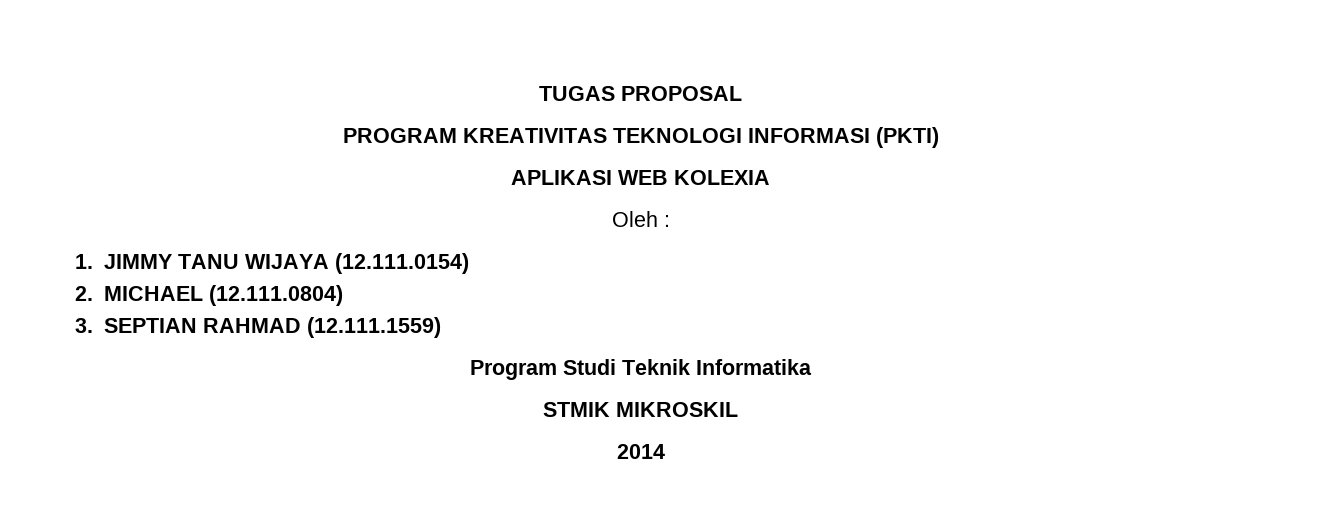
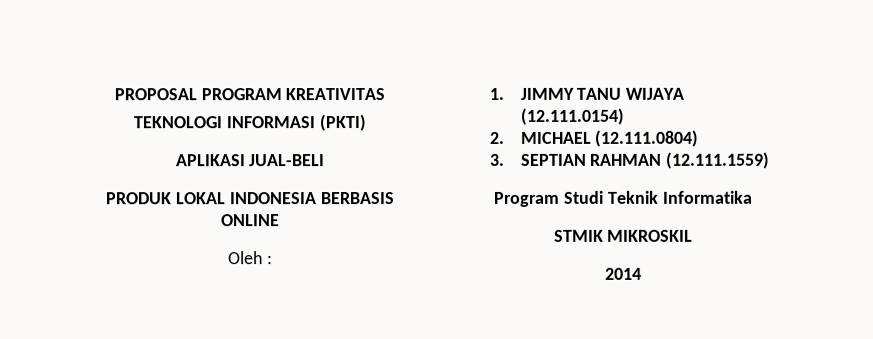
- TUGAS PROPOSAL
- PROGRAM KREATIVITAS TEKNOLOGI INFORMASI (PKTI)
+ PROPOSAL PROGRAM KREATIVITAS
+ TEKNOLOGI INFORMASI (PKTI)
- APLIKASI WEB KOLEXIA
+ APLIKASI JUAL-BELI
+ PRODUK LOKAL INDONESIA BERBASIS ONLINE
- 3. SEPTIAN RAHMAD (12.111.1559)
+ 3. SEPTIAN RAHMAN (12.111.1559)

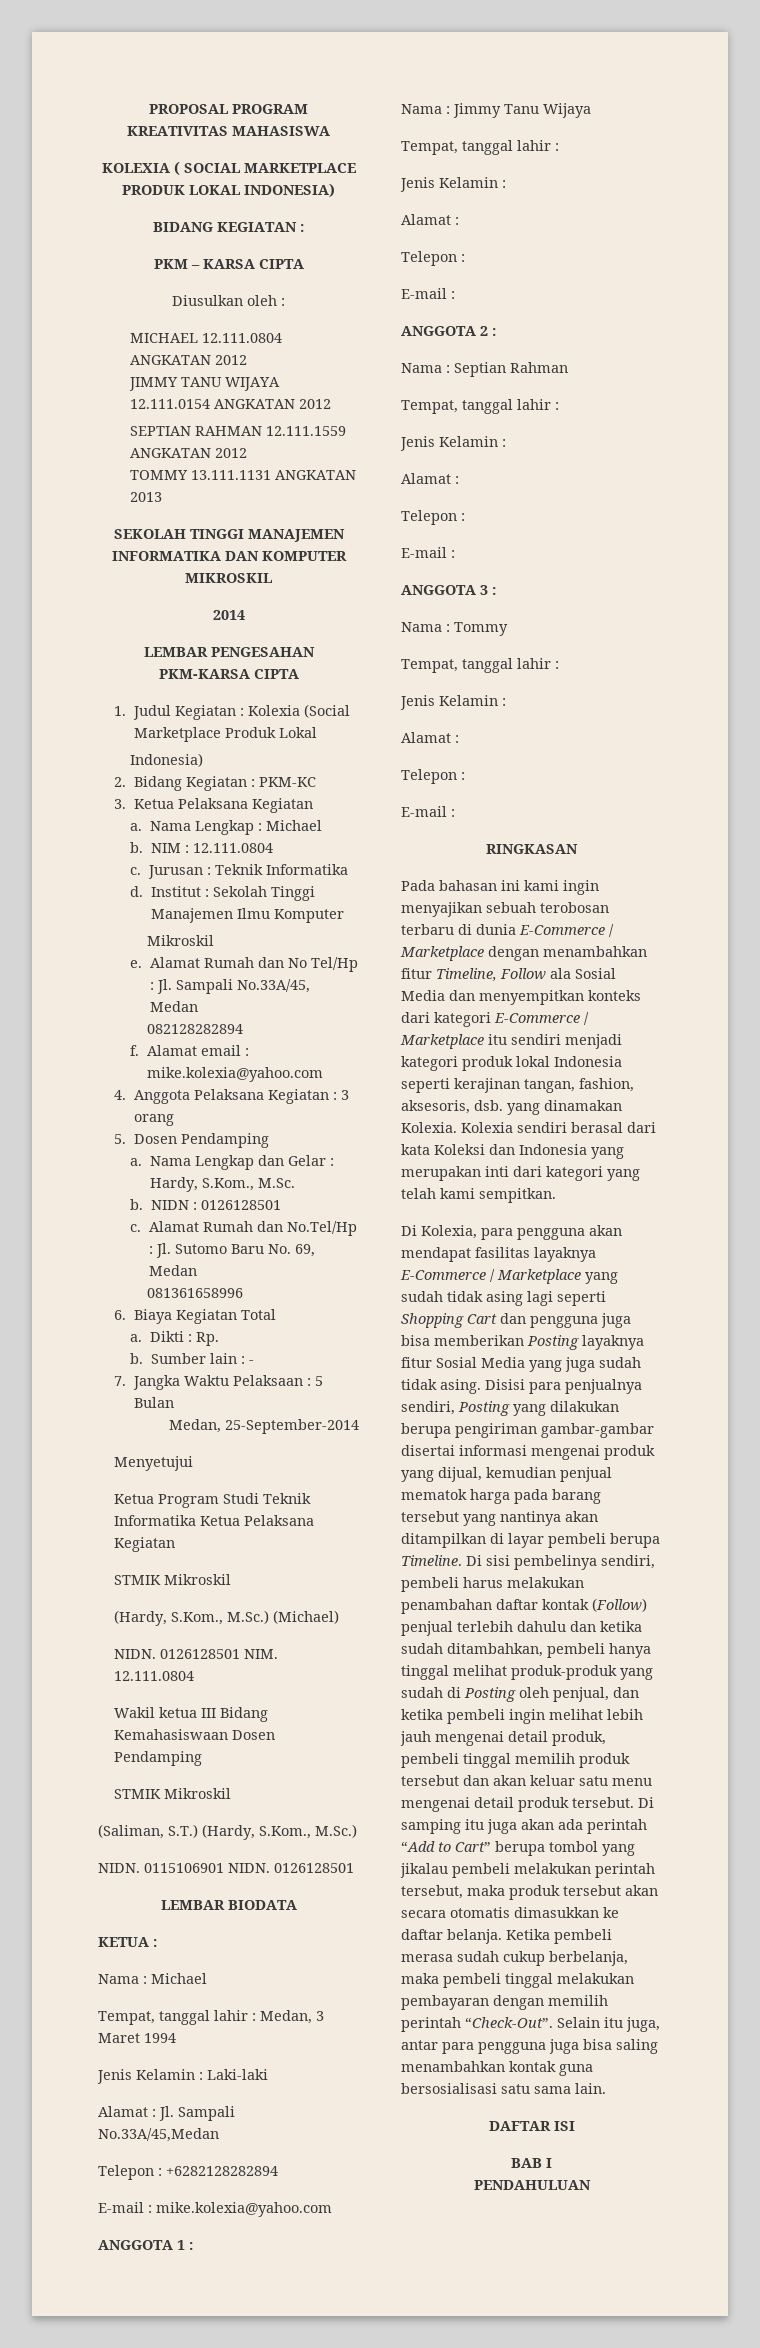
- PROPOSAL PROGRAM KREATIVITAS
- TEKNOLOGI INFORMASI (PKTI)
- APLIKASI JUAL-BELI
- PRODUK LOKAL INDONESIA BERBASIS ONLINE
- Oleh :
- 1. JIMMY TANU WIJAYA (12.111.0154)
- 2. MICHAEL (12.111.0804)
- 3. SEPTIAN RAHMAN (12.111.1559)
- Program Studi Teknik Informatika
- STMIK MIKROSKIL
+ PROPOSAL PROGRAM KREATIVITAS MAHASISWA
+ KOLEXIA ( SOCIAL MARKETPLACE PRODUK LOKAL INDONESIA)
+ BIDANG KEGIATAN :
+ PKM – KARSA CIPTA
+ Diusulkan oleh :
+ MICHAEL 12.111.0804 ANGKATAN 2012
+ JIMMY TANU WIJAYA 12.111.0154 ANGKATAN 2012
+ SEPTIAN RAHMAN 12.111.1559 ANGKATAN 2012
+ TOMMY 13.111.1131 ANGKATAN 2013
+ SEKOLAH TINGGI MANAJEMEN INFORMATIKA DAN KOMPUTER MIKROSKIL
  2014
+ LEMBAR PENGESAHAN PKM-KARSA CIPTA
+ 1. Judul Kegiatan : Kolexia (Social Marketplace Produk Lokal
+ Indonesia)
+ 2. Bidang Kegiatan : PKM-KC
+ 3. Ketua Pelaksana Kegiatan
+ a. Nama Lengkap : Michael
+ b. NIM : 12.111.0804
+ c. Jurusan : Teknik Informatika
+ d. Institut : Sekolah Tinggi Manajemen Ilmu Komputer
+ Mikroskil
+ e. Alamat Rumah dan No Tel/Hp : Jl. Sampali No.33A/45, Medan
+ 082128282894
+ f. Alamat email : mike.kolexia@yahoo.com
+ 4. Anggota Pelaksana Kegiatan : 3 orang
+ 5. Dosen Pendamping
+ a. Nama Lengkap dan Gelar : Hardy, S.Kom., M.Sc.
+ b. NIDN : 0126128501
+ c. Alamat Rumah dan No.Tel/Hp : Jl. Sutomo Baru No. 69, Medan
+ 081361658996
+ 6. Biaya Kegiatan Total
+ a. Dikti : Rp.
+ b. Sumber lain : -
+ 7. Jangka Waktu Pelaksaan : 5 Bulan
+ Medan, 25-September-2014
+ Menyetujui
+ Ketua Program Studi Teknik Informatika Ketua Pelaksana Kegiatan
+ STMIK Mikroskil
+ (Hardy, S.Kom., M.Sc.) (Michael)
+ NIDN. 0126128501 NIM. 12.111.0804
+ Wakil ketua III Bidang Kemahasiswaan Dosen Pendamping
+ STMIK Mikroskil
+ (Saliman, S.T.) (Hardy, S.Kom., M.Sc.)
+ NIDN. 0115106901 NIDN. 0126128501
+ LEMBAR BIODATA
+ KETUA :
+ Nama : Michael
+ Tempat, tanggal lahir : Medan, 3 Maret 1994
+ Jenis Kelamin : Laki-laki
+ Alamat : Jl. Sampali No.33A/45,Medan
+ Telepon : +6282128282894
+ E-mail : mike.kolexia@yahoo.com
+ ANGGOTA 1 :
+ Nama : Jimmy Tanu Wijaya
+ Tempat, tanggal lahir :
+ Jenis Kelamin :
+ Alamat :
+ Telepon :
+ E-mail :
+ ANGGOTA 2 :
+ Nama : Septian Rahman
+ Tempat, tanggal lahir :
+ Jenis Kelamin :
+ Alamat :
+ Telepon :
+ E-mail :
+ ANGGOTA 3 :
+ Nama : Tommy
+ Tempat, tanggal lahir :
+ Jenis Kelamin :
+ Alamat :
+ Telepon :
+ E-mail :
+ RINGKASAN
+ Pada bahasan ini kami ingin menyajikan sebuah terobosan terbaru di dunia E-Commerce / Marketplace dengan menambahkan fitur Timeline, Follow ala Sosial Media dan menyempitkan konteks dari kategori E-Commerce / Marketplace itu sendiri menjadi kategori produk lokal Indonesia seperti kerajinan tangan, fashion, aksesoris, dsb. yang dinamakan Kolexia. Kolexia sendiri berasal dari kata Koleksi dan Indonesia yang merupakan inti dari kategori yang telah kami sempitkan.
+ Di Kolexia, para pengguna akan mendapat fasilitas layaknya E-Commerce / Marketplace yang sudah tidak asing lagi seperti Shopping Cart dan pengguna juga bisa memberikan Posting layaknya fitur Sosial Media yang juga sudah tidak asing. Disisi para penjualnya sendiri, Posting yang dilakukan berupa pengiriman gambar-gambar disertai informasi mengenai produk yang dijual, kemudian penjual mematok harga pada barang tersebut yang nantinya akan ditampilkan di layar pembeli berupa Timeline. Di sisi pembelinya sendiri, pembeli harus melakukan penambahan daftar kontak (Follow) penjual terlebih dahulu dan ketika sudah ditambahkan, pembeli hanya tinggal melihat produk-produk yang sudah di Posting oleh penjual, dan ketika pembeli ingin melihat lebih jauh mengenai detail produk, pembeli tinggal memilih produk tersebut dan akan keluar satu menu mengenai detail produk tersebut. Di samping itu juga akan ada perintah “Add to Cart” berupa tombol yang jikalau pembeli melakukan perintah tersebut, maka produk tersebut akan secara otomatis dimasukkan ke daftar belanja. Ketika pembeli merasa sudah cukup berbelanja, maka pembeli tinggal melakukan pembayaran dengan memilih perintah “Check-Out”. Selain itu juga, antar para pengguna juga bisa saling menambahkan kontak guna bersosialisasi satu sama lain.
+ DAFTAR ISI
+ BAB I
+ PENDAHULUAN

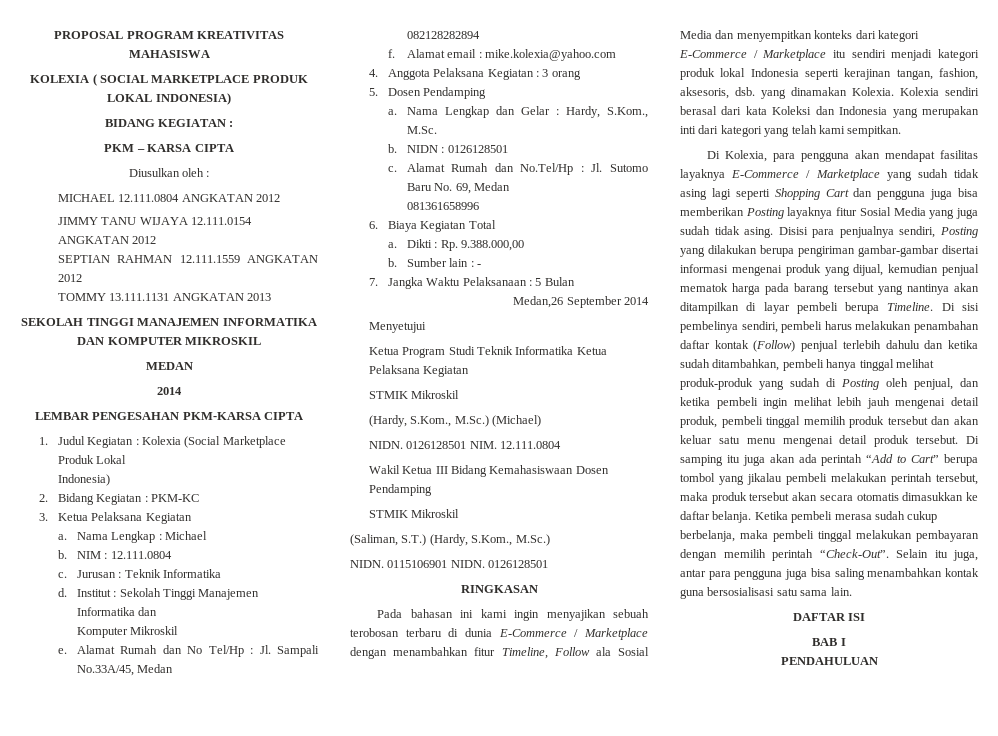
+ MEDAN
- Institut : Sekolah Tinggi Manajemen Ilmu Komputer
- Mikroskil
+ Institut : Sekolah Tinggi Manajemen Informatika dan
+ Komputer Mikroskil
- Dikti : Rp.
+ Dikti : Rp. 9.388.000,00
- 7. Jangka Waktu Pelaksaan : 5 Bulan
+ 7. Jangka Waktu Pelaksanaan : 5 Bulan
- Medan, 25-September-2014
+ Medan,26 September 2014
- Wakil ketua III Bidang Kemahasiswaan Dosen Pendamping
+ Wakil Ketua III Bidang Kemahasiswaan Dosen Pendamping
- LEMBAR BIODATA
- KETUA :
- Nama : Michael
- Tempat, tanggal lahir : Medan, 3 Maret 1994
- Jenis Kelamin : Laki-laki
- Alamat : Jl. Sampali No.33A/45,Medan
- Telepon : +6282128282894
- E-mail : mike.kolexia@yahoo.com
- ANGGOTA 1 :
- Nama : Jimmy Tanu Wijaya
- Tempat, tanggal lahir :
- Jenis Kelamin :
- Alamat :
- Telepon :
- E-mail :
- ANGGOTA 2 :
- Nama : Septian Rahman
- Tempat, tanggal lahir :
- Jenis Kelamin :
- Alamat :
- Telepon :
- E-mail :
- ANGGOTA 3 :
- Nama : Tommy
- Tempat, tanggal lahir :
- Jenis Kelamin :
- Alamat :
- Telepon :
- E-mail :

